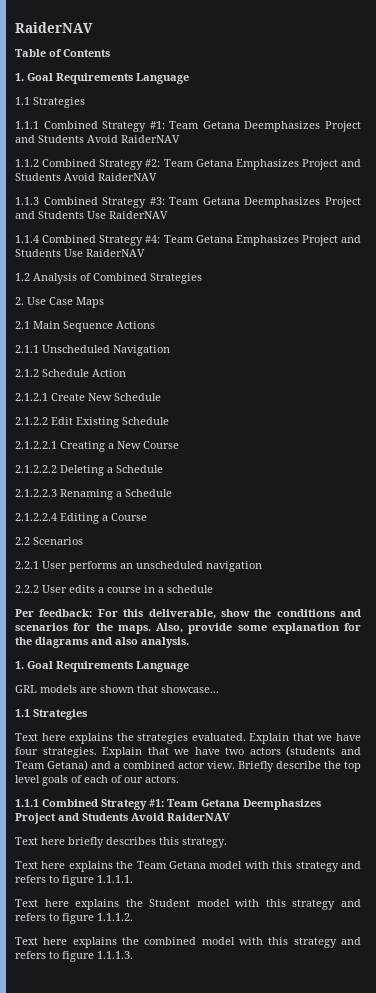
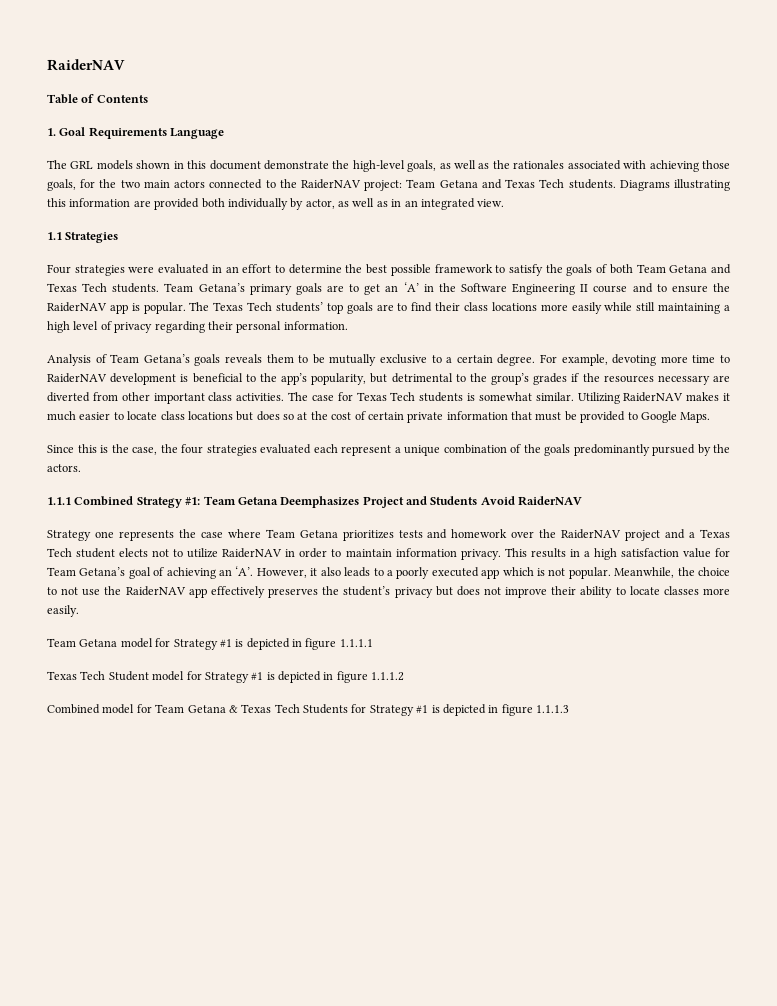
  Table of Contents
  1. Goal Requirements Language
+ The GRL models shown in this document demonstrate the high-level goals, as well as the rationales associated with achieving those goals, for the two main actors connected to the RaiderNAV project: Team Getana and Texas Tech students. Diagrams illustrating this information are provided both individually by actor, as well as in an integrated view.
  1.1 Strategies
- 1.1.1 Combined Strategy #1: Team Getana Deemphasizes Project and Students Avoid RaiderNAV
- 1.1.2 Combined Strategy #2: Team Getana Emphasizes Project and Students Avoid RaiderNAV
- 1.1.3 Combined Strategy #3: Team Getana Deemphasizes Project and Students Use RaiderNAV
- 1.1.4 Combined Strategy #4: Team Getana Emphasizes Project and Students Use RaiderNAV
- 1.2 Analysis of Combined Strategies
- 2. Use Case Maps
- 2.1 Main Sequence Actions
- 2.1.1 Unscheduled Navigation
- 2.1.2 Schedule Action
- 2.1.2.1 Create New Schedule
- 2.1.2.2 Edit Existing Schedule
- 2.1.2.2.1 Creating a New Course
- 2.1.2.2.2 Deleting a Schedule
- 2.1.2.2.3 Renaming a Schedule
- 2.1.2.2.4 Editing a Course
- 2.2 Scenarios
- 2.2.1 User performs an unscheduled navigation
- 2.2.2 User edits a course in a schedule
- Per feedback: For this deliverable, show the conditions and scenarios for the maps. Also, provide some explanation for the diagrams and also analysis.
- 1. Goal Requirements Language
- GRL models are shown that showcase...
- 1.1 Strategies
- Text here explains the strategies evaluated. Explain that we have four strategies. Explain that we have two actors (students and Team Getana) and a combined actor view. Briefly describe the top level goals of each of our actors.
+ Four strategies were evaluated in an effort to determine the best possible framework to satisfy the goals of both Team Getana and Texas Tech students. Team Getana’s primary goals are to get an ‘A’ in the Software Engineering II course and to ensure the RaiderNAV app is popular. The Texas Tech students’ top goals are to find their class locations more easily while still maintaining a high level of privacy regarding their personal information.
+ Analysis of Team Getana’s goals reveals them to be mutually exclusive to a certain degree. For example, devoting more time to RaiderNAV development is beneficial to the app’s popularity, but detrimental to the group’s grades if the resources necessary are diverted from other important class activities. The case for Texas Tech students is somewhat similar. Utilizing RaiderNAV makes it much easier to locate class locations but does so at the cost of certain private information that must be provided to Google Maps.
+ Since this is the case, the four strategies evaluated each represent a unique combination of the goals predominantly pursued by the actors.
- Text here briefly describes this strategy.
- Text here explains the Team Getana model with this strategy and refers to figure 1.1.1.1.
- Text here explains the Student model with this strategy and refers to figure 1.1.1.2.
- Text here explains the combined model with this strategy and refers to figure 1.1.1.3.
+ Strategy one represents the case where Team Getana prioritizes tests and homework over the RaiderNAV project and a Texas Tech student elects not to utilize RaiderNAV in order to maintain information privacy. This results in a high satisfaction value for Team Getana’s goal of achieving an ‘A’. However, it also leads to a poorly executed app which is not popular. Meanwhile, the choice to not use the RaiderNAV app effectively preserves the student’s privacy but does not improve their ability to locate classes more easily.
+ Team Getana model for Strategy #1 is depicted in figure 1.1.1.1
+ Texas Tech Student model for Strategy #1 is depicted in figure 1.1.1.2
+ Combined model for Team Getana & Texas Tech Students for Strategy #1 is depicted in figure 1.1.1.3

